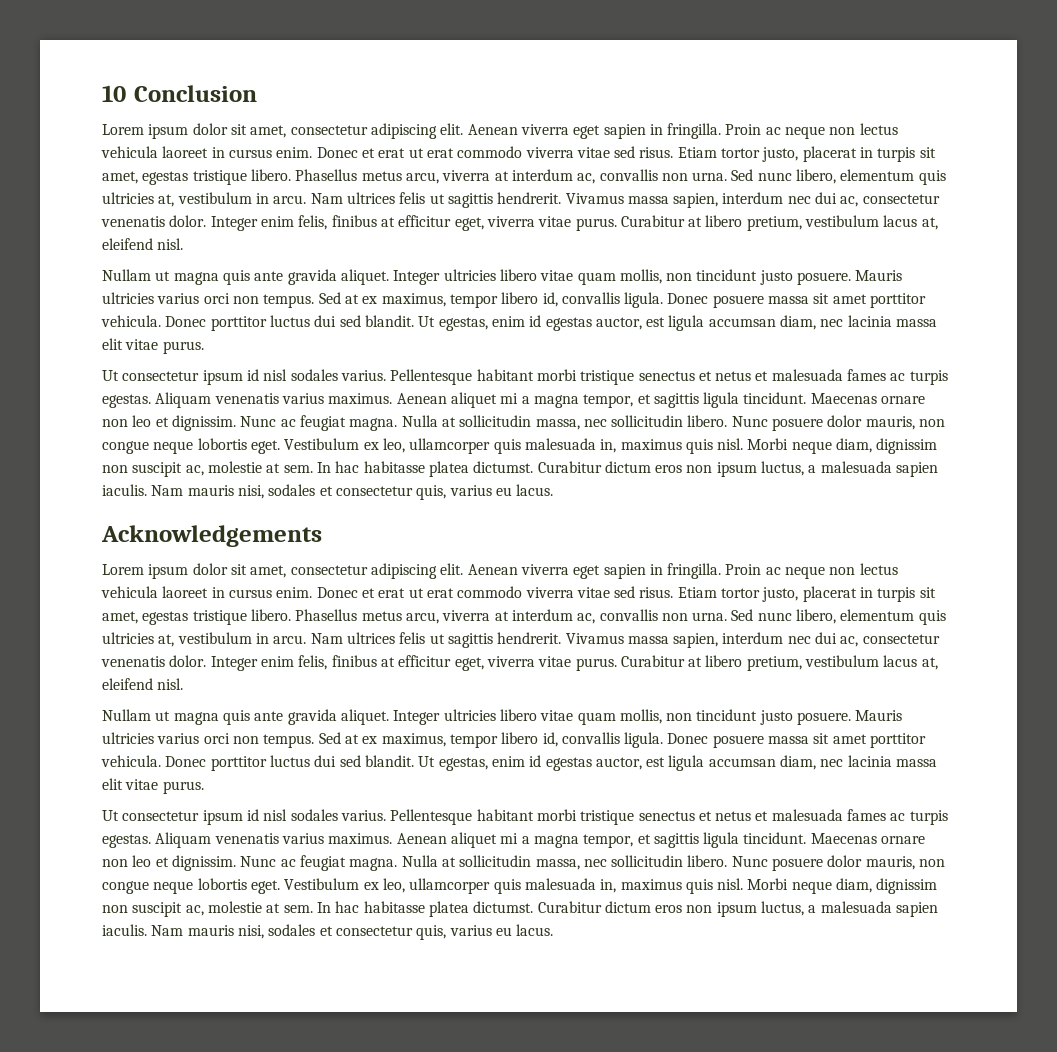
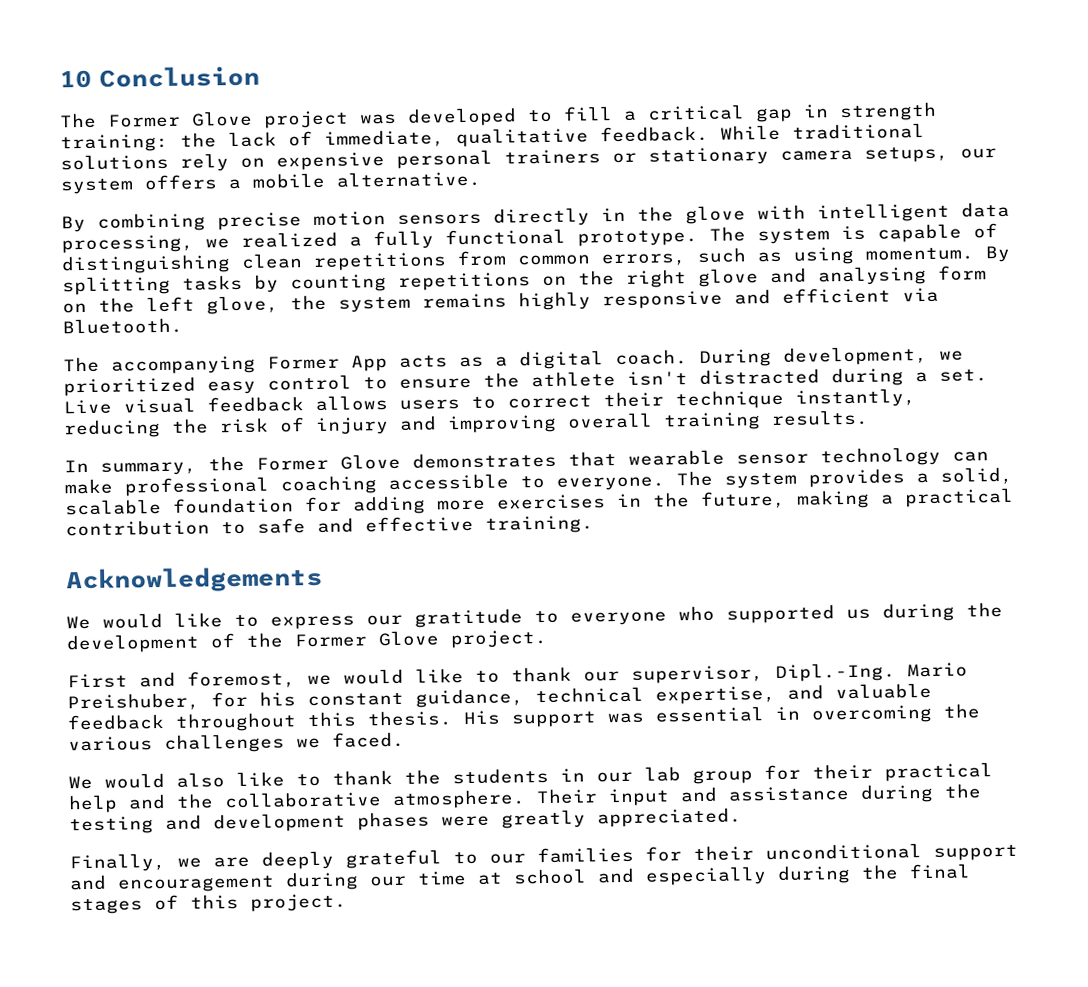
  10 Conclusion
- Lorem ipsum dolor sit amet, consectetur adipiscing elit. Aenean viverra eget sapien in fringilla. Proin ac neque non lectus vehicula laoreet in cursus enim. Donec et erat ut erat commodo viverra vitae sed risus. Etiam tortor justo, placerat in turpis sit amet, egestas tristique libero. Phasellus metus arcu, viverra at interdum ac, convallis non urna. Sed nunc libero, elementum quis ultricies at, vestibulum in arcu. Nam ultrices felis ut sagittis hendrerit. Vivamus massa sapien, interdum nec dui ac, consectetur venenatis dolor. Integer enim felis, finibus at efficitur eget, viverra vitae purus. Curabitur at libero pretium, vestibulum lacus at, eleifend nisl.
- Nullam ut magna quis ante gravida aliquet. Integer ultricies libero vitae quam mollis, non tincidunt justo posuere. Mauris ultricies varius orci non tempus. Sed at ex maximus, tempor libero id, convallis ligula. Donec posuere massa sit amet porttitor vehicula. Donec porttitor luctus dui sed blandit. Ut egestas, enim id egestas auctor, est ligula accumsan diam, nec lacinia massa elit vitae purus.
- Ut consectetur ipsum id nisl sodales varius. Pellentesque habitant morbi tristique senectus et netus et malesuada fames ac turpis egestas. Aliquam venenatis varius maximus. Aenean aliquet mi a magna tempor, et sagittis ligula tincidunt. Maecenas ornare non leo et dignissim. Nunc ac feugiat magna. Nulla at sollicitudin massa, nec sollicitudin libero. Nunc posuere dolor mauris, non congue neque lobortis eget. Vestibulum ex leo, ullamcorper quis malesuada in, maximus quis nisl. Morbi neque diam, dignissim non suscipit ac, molestie at sem. In hac habitasse platea dictumst. Curabitur dictum eros non ipsum luctus, a malesuada sapien iaculis. Nam mauris nisi, sodales et consectetur quis, varius eu lacus.
+ The Former Glove project was developed to fill a critical gap in strength training: the lack of immediate, qualitative feedback. While traditional solutions rely on expensive personal trainers or stationary camera setups, our system offers a mobile alternative.
+ By combining precise motion sensors directly in the glove with intelligent data processing, we realized a fully functional prototype. The system is capable of distinguishing clean repetitions from common errors, such as using momentum. By splitting tasks by counting repetitions on the right glove and analysing form on the left glove, the system remains highly responsive and efficient via Bluetooth.
+ The accompanying Former App acts as a digital coach. During development, we prioritized easy control to ensure the athlete isn't distracted during a set. Live visual feedback allows users to correct their technique instantly, reducing the risk of injury and improving overall training results.
+ In summary, the Former Glove demonstrates that wearable sensor technology can make professional coaching accessible to everyone. The system provides a solid, scalable foundation for adding more exercises in the future, making a practical contribution to safe and effective training.
  Acknowledgements
- Lorem ipsum dolor sit amet, consectetur adipiscing elit. Aenean viverra eget sapien in fringilla. Proin ac neque non lectus vehicula laoreet in cursus enim. Donec et erat ut erat commodo viverra vitae sed risus. Etiam tortor justo, placerat in turpis sit amet, egestas tristique libero. Phasellus metus arcu, viverra at interdum ac, convallis non urna. Sed nunc libero, elementum quis ultricies at, vestibulum in arcu. Nam ultrices felis ut sagittis hendrerit. Vivamus massa sapien, interdum nec dui ac, consectetur venenatis dolor. Integer enim felis, finibus at efficitur eget, viverra vitae purus. Curabitur at libero pretium, vestibulum lacus at, eleifend nisl.
- Nullam ut magna quis ante gravida aliquet. Integer ultricies libero vitae quam mollis, non tincidunt justo posuere. Mauris ultricies varius orci non tempus. Sed at ex maximus, tempor libero id, convallis ligula. Donec posuere massa sit amet porttitor vehicula. Donec porttitor luctus dui sed blandit. Ut egestas, enim id egestas auctor, est ligula accumsan diam, nec lacinia massa elit vitae purus.
- Ut consectetur ipsum id nisl sodales varius. Pellentesque habitant morbi tristique senectus et netus et malesuada fames ac turpis egestas. Aliquam venenatis varius maximus. Aenean aliquet mi a magna tempor, et sagittis ligula tincidunt. Maecenas ornare non leo et dignissim. Nunc ac feugiat magna. Nulla at sollicitudin massa, nec sollicitudin libero. Nunc posuere dolor mauris, non congue neque lobortis eget. Vestibulum ex leo, ullamcorper quis malesuada in, maximus quis nisl. Morbi neque diam, dignissim non suscipit ac, molestie at sem. In hac habitasse platea dictumst. Curabitur dictum eros non ipsum luctus, a malesuada sapien iaculis. Nam mauris nisi, sodales et consectetur quis, varius eu lacus.
+ We would like to express our gratitude to everyone who supported us during the development of the Former Glove project.
+ First and foremost, we would like to thank our supervisor, Dipl.-Ing. Mario Preishuber, for his constant guidance, technical expertise, and valuable feedback throughout this thesis. His support was essential in overcoming the various challenges we faced.
+ We would also like to thank the students in our lab group for their practical help and the collaborative atmosphere. Their input and assistance during the testing and development phases were greatly appreciated.
+ Finally, we are deeply grateful to our families for their unconditional support and encouragement during our time at school and especially during the final stages of this project.

